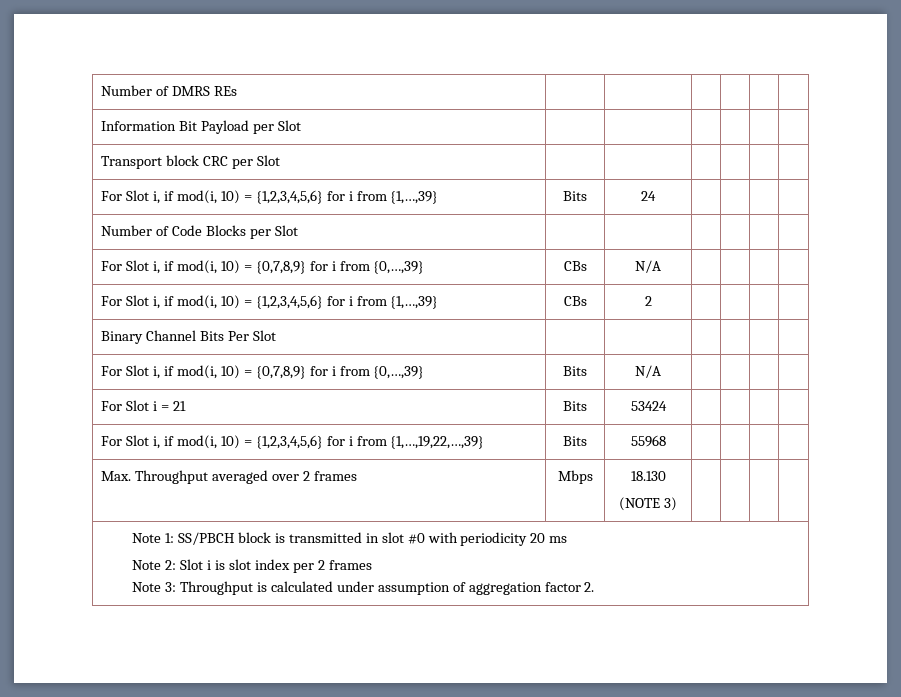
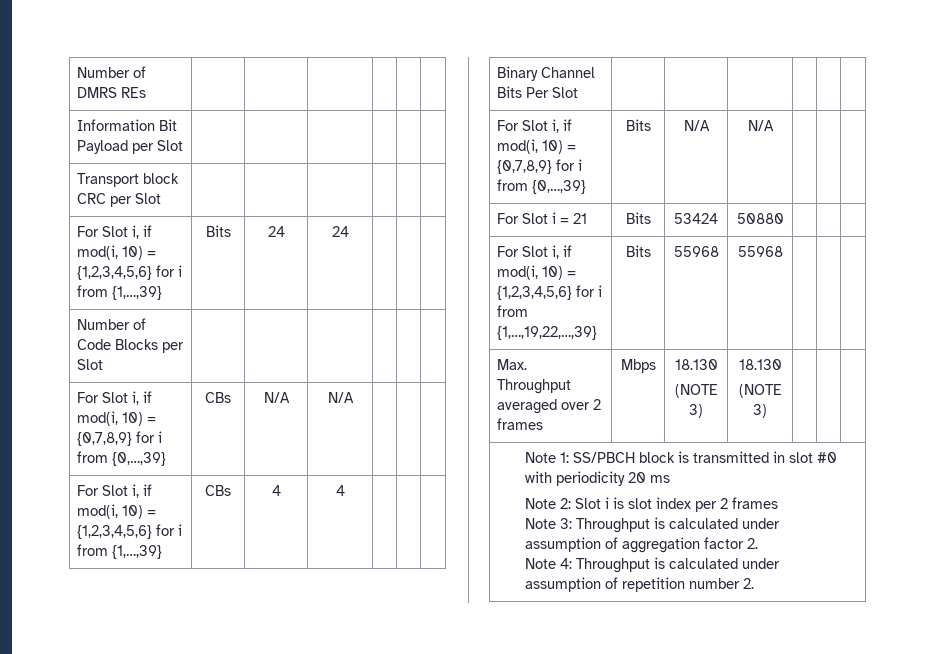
- For Slot i, if mod(i, 10) = {1,2,3,4,5,6} for i from {1,…,39} | Bits | 24 | | | |
+ For Slot i, if mod(i, 10) = {1,2,3,4,5,6} for i from {1,…,39} | Bits | 24 | 24 | | |
- For Slot i, if mod(i, 10) = {0,7,8,9} for i from {0,…,39} | CBs | N/A | | | |
+ For Slot i, if mod(i, 10) = {0,7,8,9} for i from {0,…,39} | CBs | N/A | N/A | | |
- For Slot i, if mod(i, 10) = {1,2,3,4,5,6} for i from {1,…,39} | CBs | 2 | | | |
+ For Slot i, if mod(i, 10) = {1,2,3,4,5,6} for i from {1,…,39} | CBs | 4 | 4 | | |
- For Slot i, if mod(i, 10) = {0,7,8,9} for i from {0,…,39} | Bits | N/A | | | |
+ For Slot i, if mod(i, 10) = {0,7,8,9} for i from {0,…,39} | Bits | N/A | N/A | | |
- For Slot i = 21 | Bits | 53424 | | | |
+ For Slot i = 21 | Bits | 53424 | 50880 | | |
- For Slot i, if mod(i, 10) = {1,2,3,4,5,6} for i from {1,…,19,22,…,39} | Bits | 55968 | | | |
+ For Slot i, if mod(i, 10) = {1,2,3,4,5,6} for i from {1,…,19,22,…,39} | Bits | 55968 | 55968 | | |
  Max. Throughput averaged over 2 frames | Mbps | 18.130
- (NOTE 3) | | | |
+ (NOTE 3) | 18.130
+ (NOTE 3) | | |
+ Note 4: Throughput is calculated under assumption of repetition number 2.

